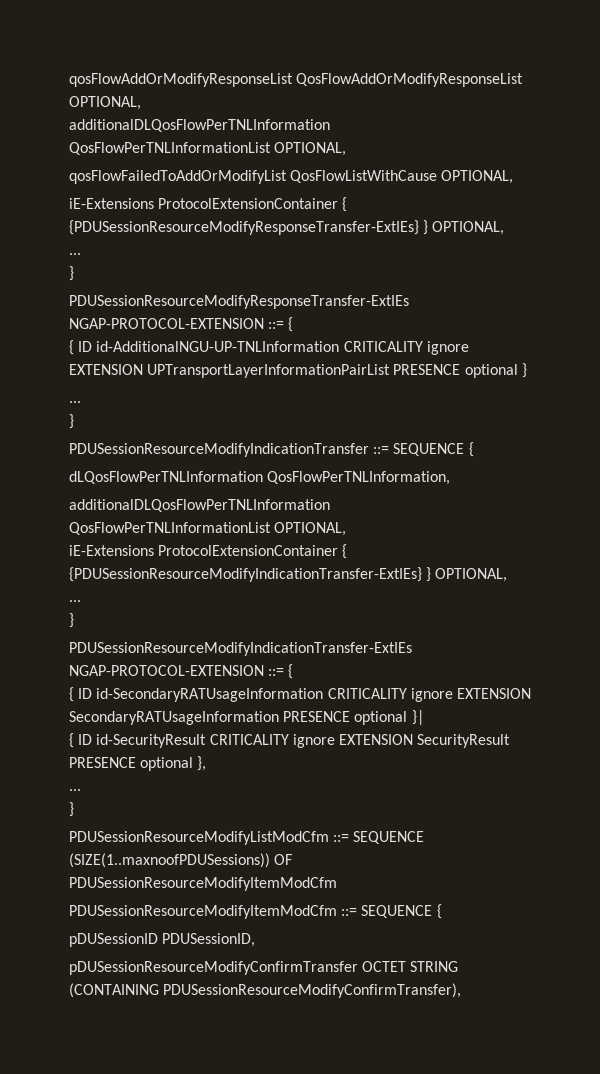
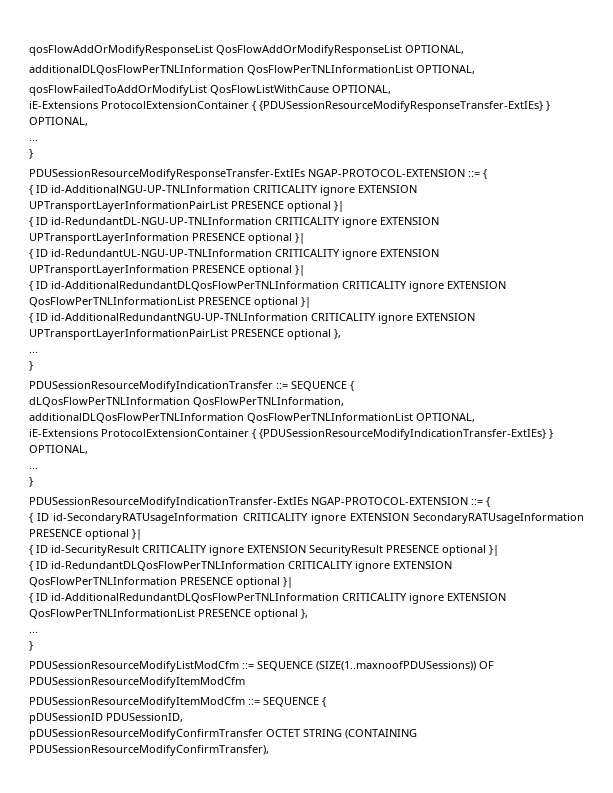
- { ID id-AdditionalNGU-UP-TNLInformation CRITICALITY ignore EXTENSION UPTransportLayerInformationPairList PRESENCE optional }
+ { ID id-AdditionalNGU-UP-TNLInformation CRITICALITY ignore EXTENSION UPTransportLayerInformationPairList PRESENCE optional }|
+ { ID id-RedundantDL-NGU-UP-TNLInformation CRITICALITY ignore EXTENSION UPTransportLayerInformation PRESENCE optional }|
+ { ID id-RedundantUL-NGU-UP-TNLInformation CRITICALITY ignore EXTENSION UPTransportLayerInformation PRESENCE optional }|
+ { ID id-AdditionalRedundantDLQosFlowPerTNLInformation CRITICALITY ignore EXTENSION QosFlowPerTNLInformationList PRESENCE optional }|
+ { ID id-AdditionalRedundantNGU-UP-TNLInformation CRITICALITY ignore EXTENSION UPTransportLayerInformationPairList PRESENCE optional },
- { ID id-SecurityResult CRITICALITY ignore EXTENSION SecurityResult PRESENCE optional },
+ { ID id-SecurityResult CRITICALITY ignore EXTENSION SecurityResult PRESENCE optional }|
+ { ID id-RedundantDLQosFlowPerTNLInformation CRITICALITY ignore EXTENSION QosFlowPerTNLInformation PRESENCE optional }|
+ { ID id-AdditionalRedundantDLQosFlowPerTNLInformation CRITICALITY ignore EXTENSION QosFlowPerTNLInformationList PRESENCE optional },

